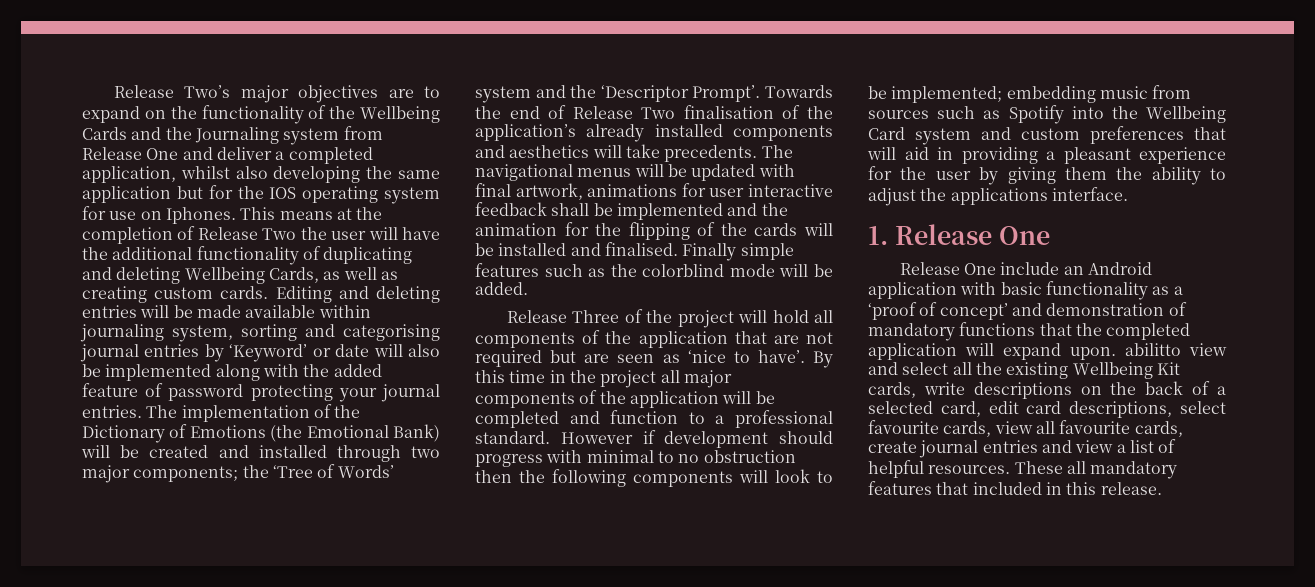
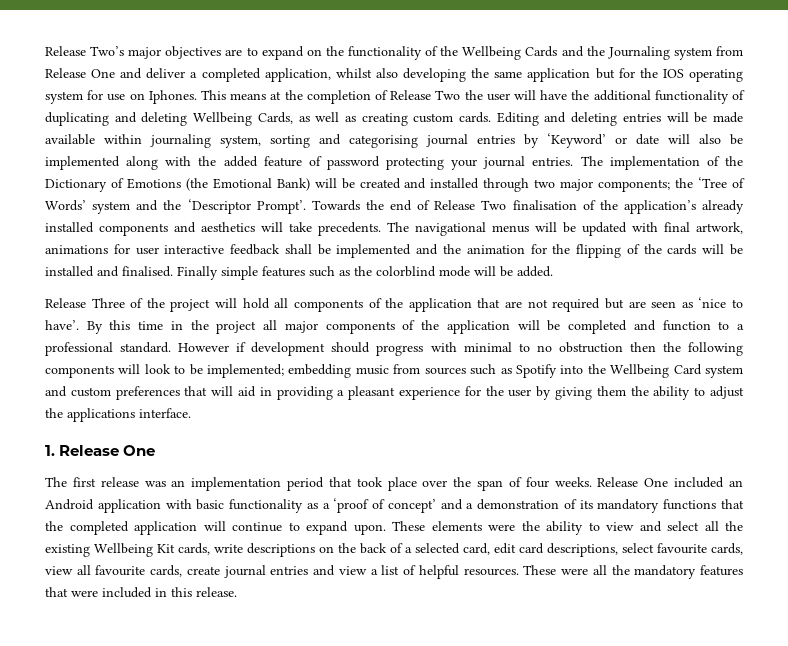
- Release One include an Android application with basic functionality as a ‘proof of concept’ and demonstration of mandatory functions that the completed application will expand upon. abilitto view and select all the existing Wellbeing Kit cards, write descriptions on the back of a selected card, edit card descriptions, select favourite cards, view all favourite cards, create journal entries and view a list of helpful resources.
+ The first release was an implementation period that took place over the span of four weeks. Release One included an Android application with basic functionality as a ‘proof of concept’ and a demonstration of its mandatory functions that the completed application will continue to expand upon. These elements were the ability to view and select all the existing Wellbeing Kit cards, write descriptions on the back of a selected card, edit card descriptions, select favourite cards, view all favourite cards, create journal entries and view a list of helpful resources.
- These all mandatory features that included in this release.
+ These were all the mandatory features that were included in this release.

